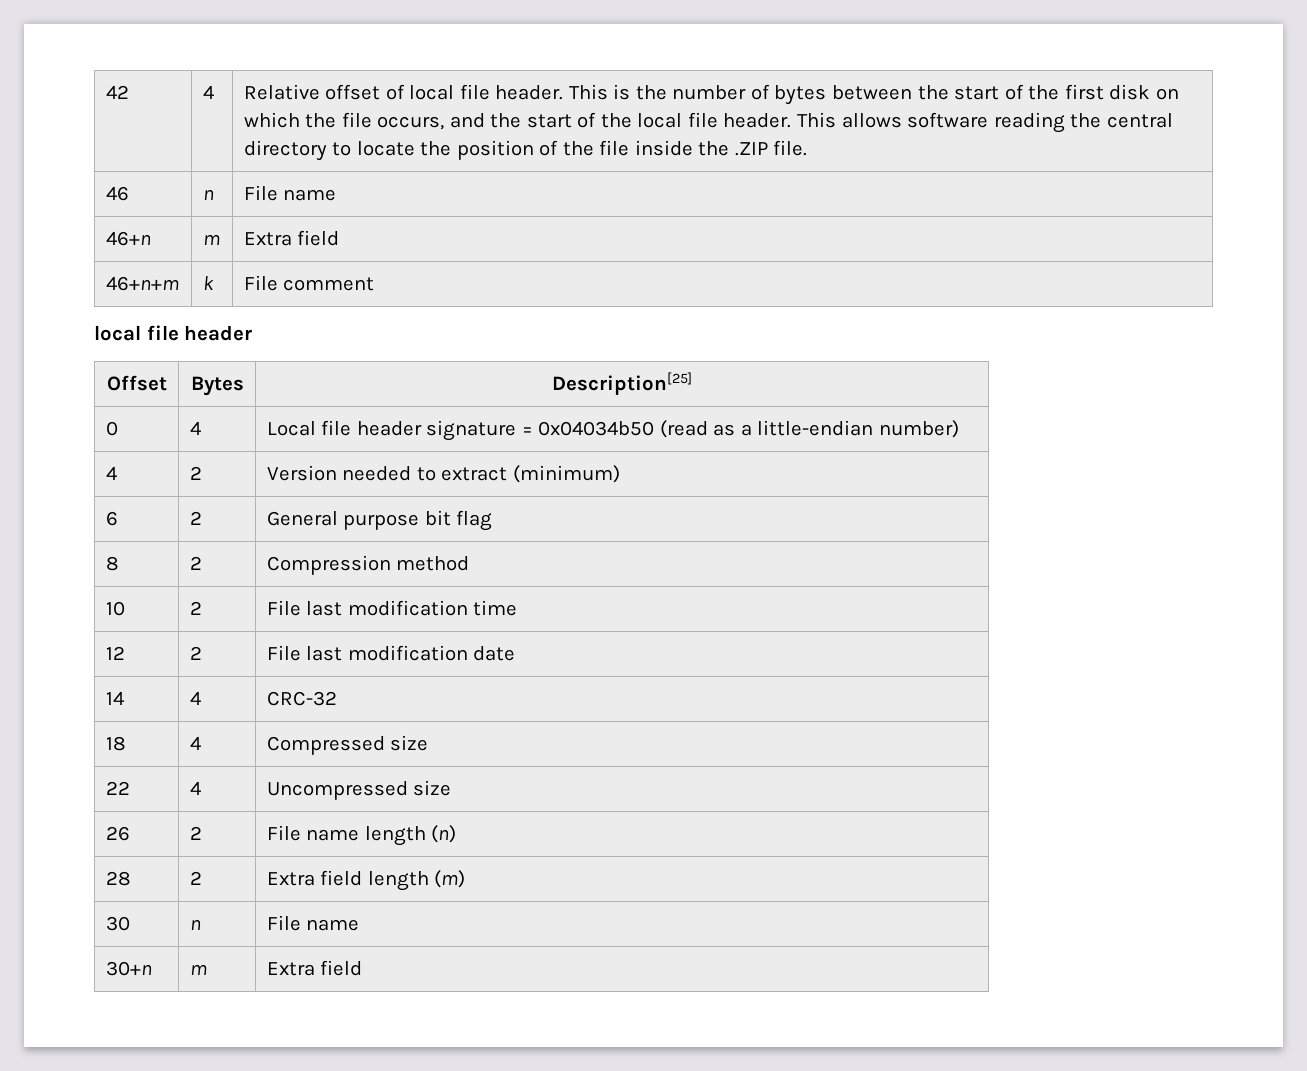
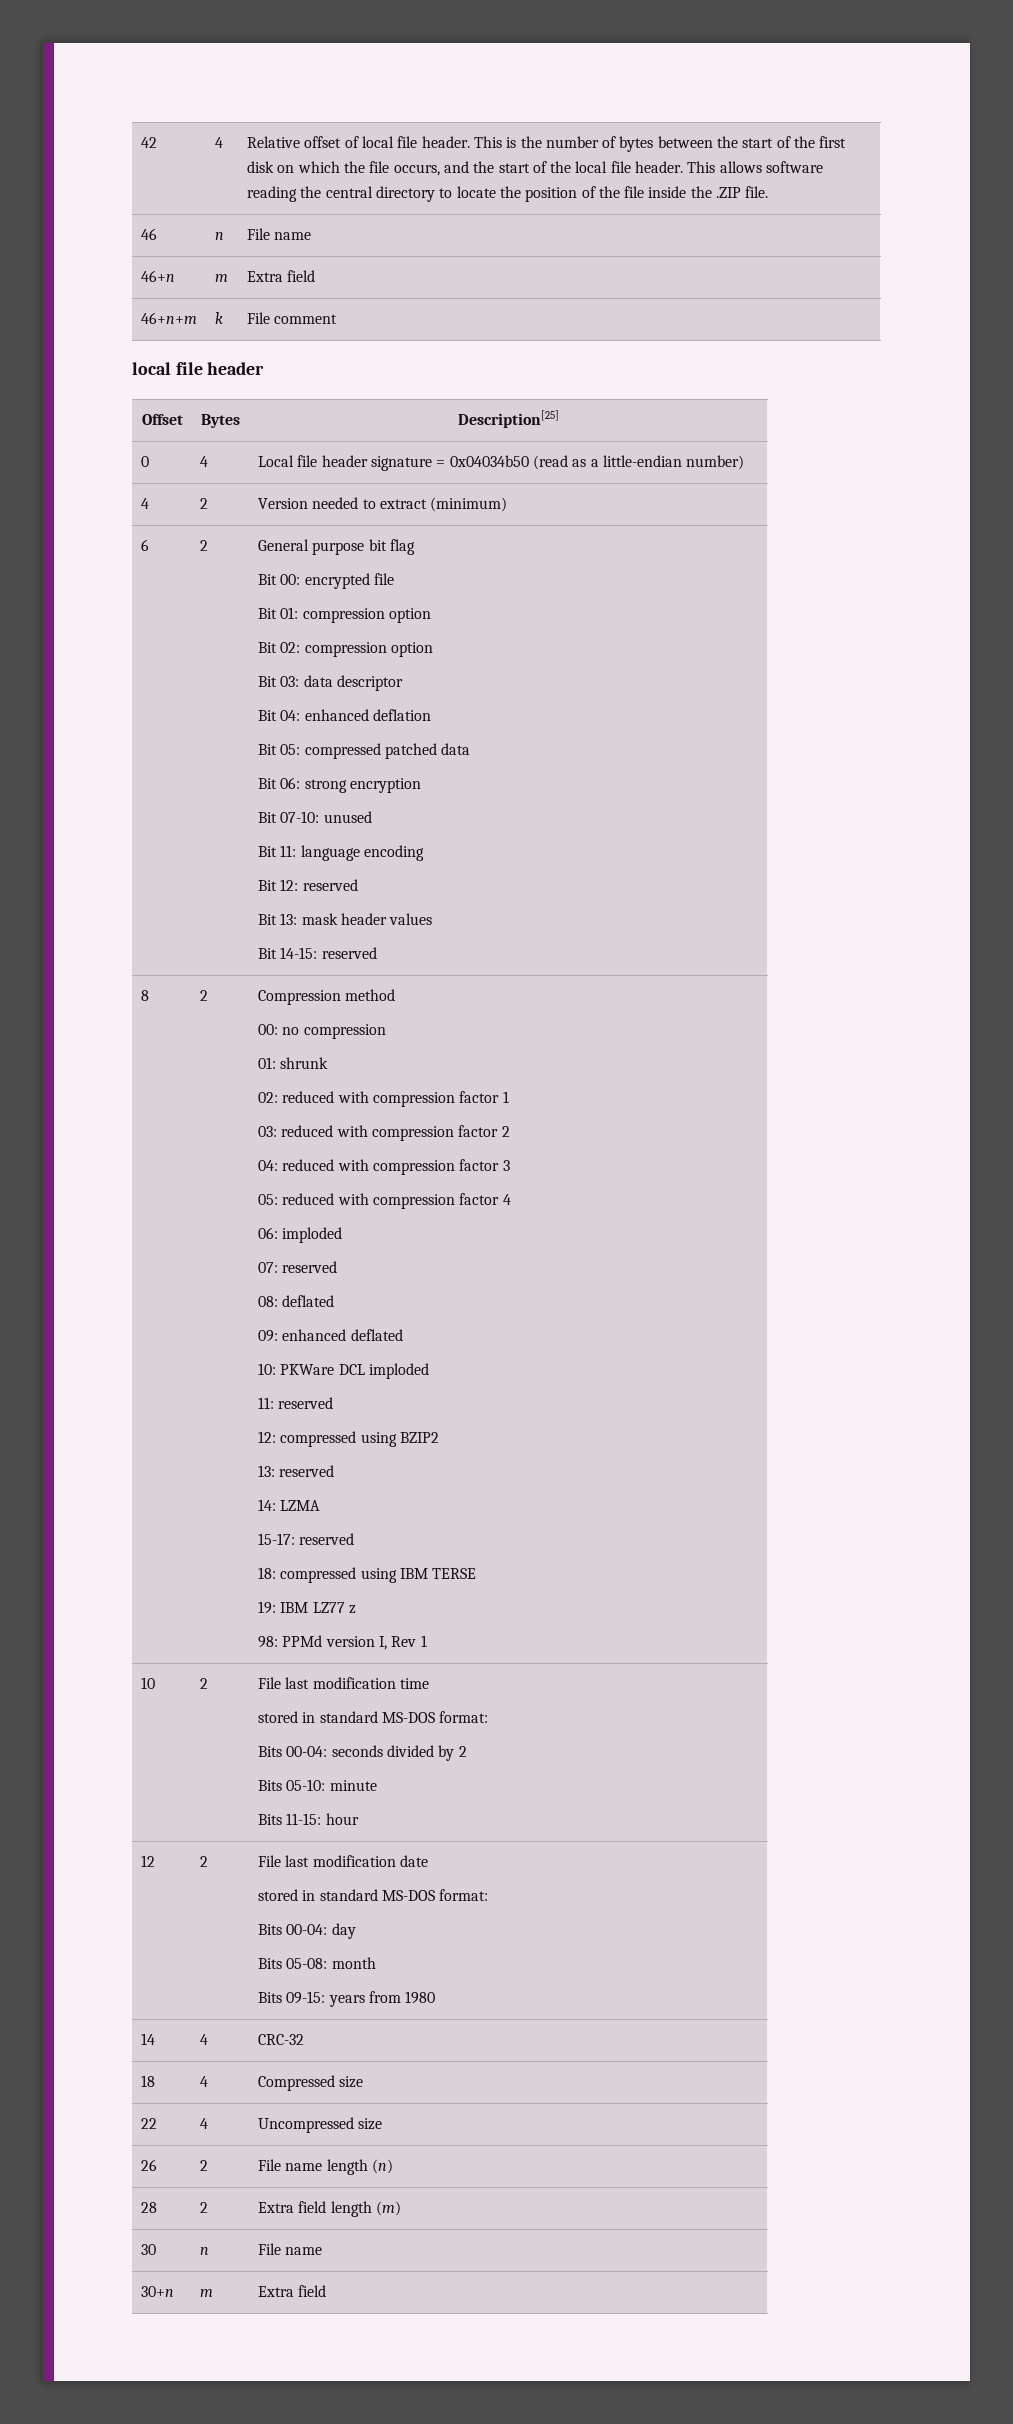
+ Bit 00: encrypted file
+ Bit 01: compression option
+ Bit 02: compression option
+ Bit 03: data descriptor
+ Bit 04: enhanced deflation
+ Bit 05: compressed patched data
+ Bit 06: strong encryption
+ Bit 07-10: unused
+ Bit 11: language encoding
+ Bit 12: reserved
+ Bit 13: mask header values
+ Bit 14-15: reserved
  8 | 2 | Compression method
+ 00: no compression
+ 01: shrunk
+ 02: reduced with compression factor 1
+ 03: reduced with compression factor 2
+ 04: reduced with compression factor 3
+ 05: reduced with compression factor 4
+ 06: imploded
+ 07: reserved
+ 08: deflated
+ 09: enhanced deflated
+ 10: PKWare DCL imploded
+ 11: reserved
+ 12: compressed using BZIP2
+ 13: reserved
+ 14: LZMA
+ 15-17: reserved
+ 18: compressed using IBM TERSE
+ 19: IBM LZ77 z
+ 98: PPMd version I, Rev 1
  10 | 2 | File last modification time
+ stored in standard MS-DOS format:
+ Bits 00-04: seconds divided by 2
+ Bits 05-10: minute
+ Bits 11-15: hour
  12 | 2 | File last modification date
+ stored in standard MS-DOS format:
+ Bits 00-04: day
+ Bits 05-08: month
+ Bits 09-15: years from 1980

